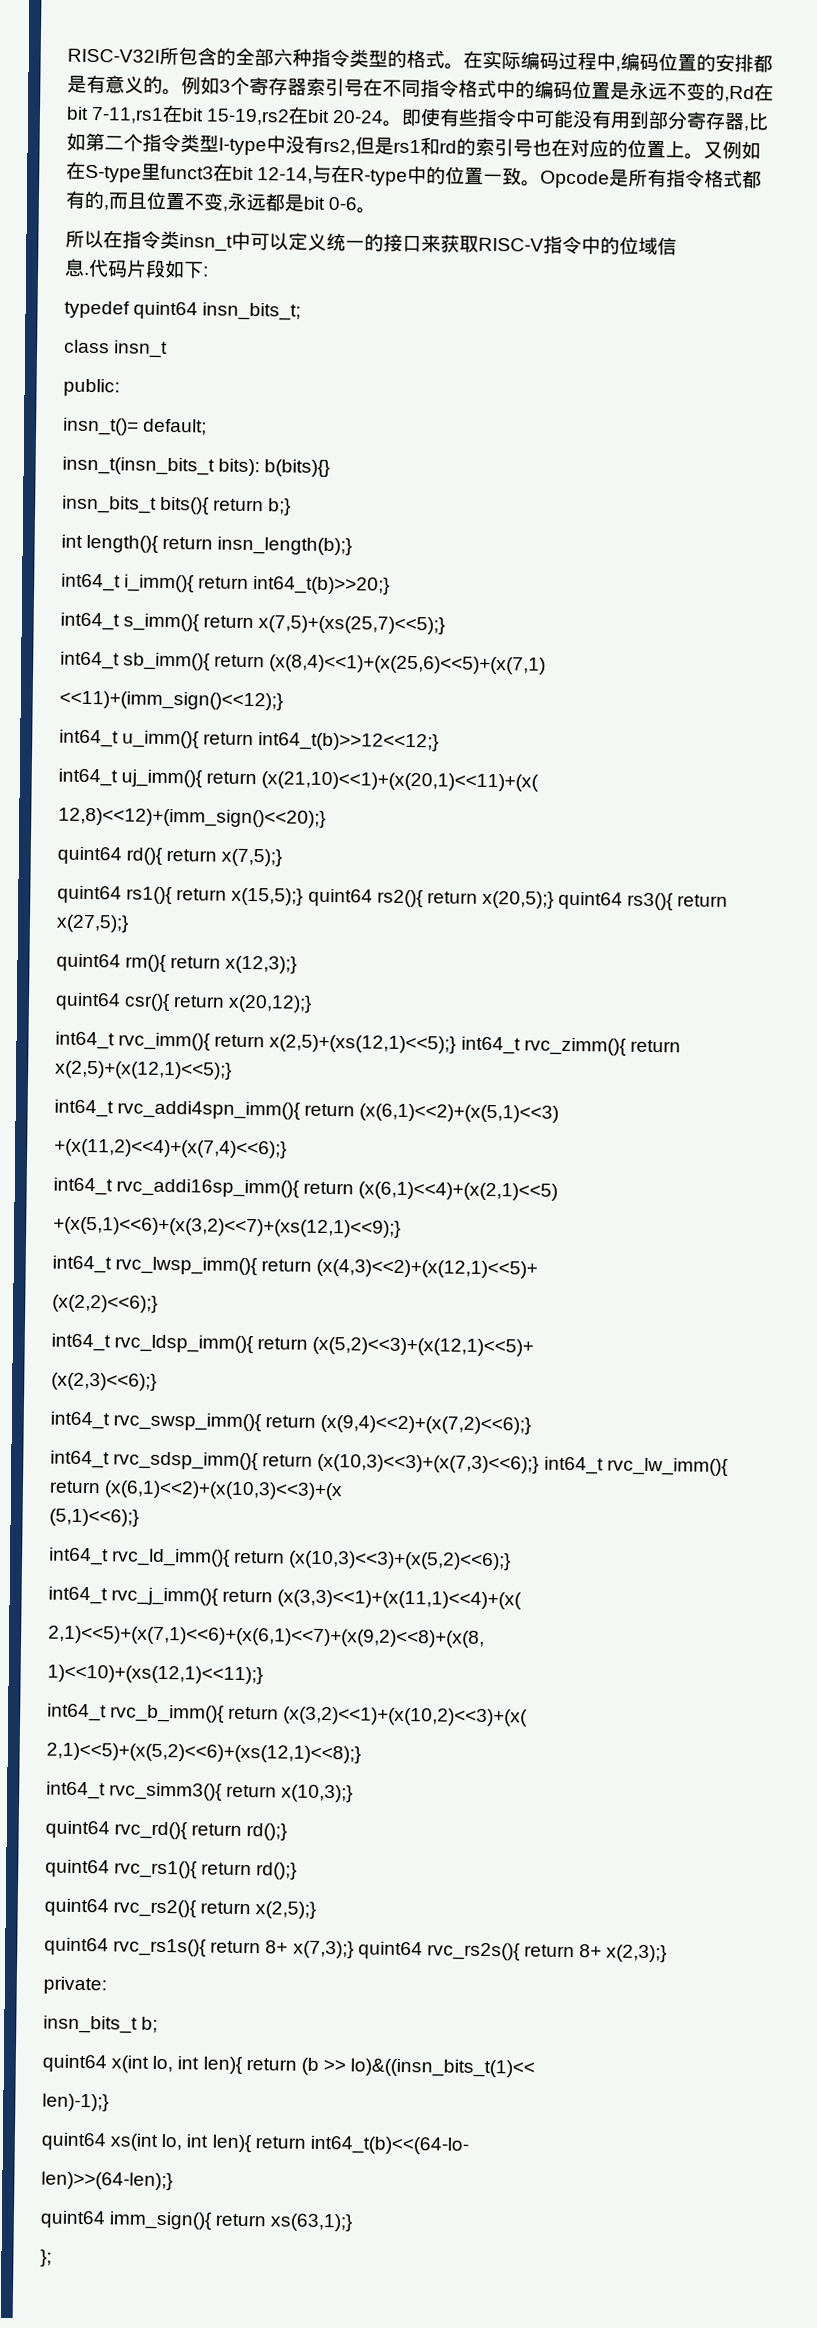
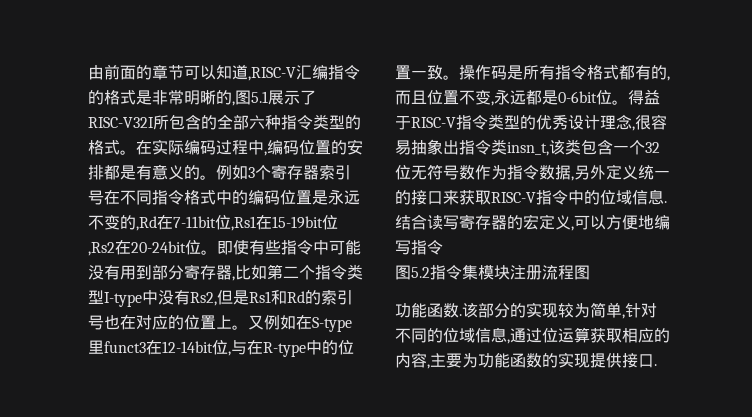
- RISC-V32I所包含的全部六种指令类型的格式。
+ 由前面的章节可以知道,RISC-V汇编指令的格式是非常明晰的,图5.1展示了RISC-V32I所包含的全部六种指令类型的格式。
- 例如3个寄存器索引号在不同指令格式中的编码位置是永远不变的,Rd在bit 7-11,rs1在bit 15-19,rs2在bit 20-24。
+ 例如3个寄存器索引号在不同指令格式中的编码位置是永远不变的,Rd在7-11bit位,Rs1在15-19bit位,Rs2在20-24bit位。
- 即使有些指令中可能没有用到部分寄存器,比如第二个指令类型I-type中没有rs2,但是rs1和rd的索引号也在对应的位置上。
+ 即使有些指令中可能没有用到部分寄存器,比如第二个指令类型I-type中没有Rs2,但是Rs1和Rd的索引号也在对应的位置上。
- 又例如在S-type里funct3在bit 12-14,与在R-type中的位置一致。
+ 又例如在S-type里funct3在12-14bit位,与在R-type中的位置一致。
- Opcode是所有指令格式都有的,而且位置不变,永远都是bit 0-6。
- 所以在指令类insn_t中可以定义统一的接口来获取RISC-V指令中的位域信
- 息.代码片段如下:
- typedef quint64 insn_bits_t;
- class insn_t
- public:
- insn_t()= default;
- insn_t(insn_bits_t bits): b(bits){}
- insn_bits_t bits(){ return b;}
- int length(){ return insn_length(b);}
- int64_t i_imm(){ return int64_t(b)>>20;}
- int64_t s_imm(){ return x(7,5)+(xs(25,7)<<5);}
- int64_t sb_imm(){ return (x(8,4)<<1)+(x(25,6)<<5)+(x(7,1)
- <<11)+(imm_sign()<<12);}
- int64_t u_imm(){ return int64_t(b)>>12<<12;}
- int64_t uj_imm(){ return (x(21,10)<<1)+(x(20,1)<<11)+(x(
- 12,8)<<12)+(imm_sign()<<20);}
- quint64 rd(){ return x(7,5);}
- quint64 rs1(){ return x(15,5);} quint64 rs2(){ return x(20,5);} quint64 rs3(){ return x(27,5);}
- quint64 rm(){ return x(12,3);}
- quint64 csr(){ return x(20,12);}
- int64_t rvc_imm(){ return x(2,5)+(xs(12,1)<<5);} int64_t rvc_zimm(){ return x(2,5)+(x(12,1)<<5);}
- int64_t rvc_addi4spn_imm(){ return (x(6,1)<<2)+(x(5,1)<<3)
- +(x(11,2)<<4)+(x(7,4)<<6);}
- int64_t rvc_addi16sp_imm(){ return (x(6,1)<<4)+(x(2,1)<<5)
- +(x(5,1)<<6)+(x(3,2)<<7)+(xs(12,1)<<9);}
- int64_t rvc_lwsp_imm(){ return (x(4,3)<<2)+(x(12,1)<<5)+
- (x(2,2)<<6);}
- int64_t rvc_ldsp_imm(){ return (x(5,2)<<3)+(x(12,1)<<5)+
- (x(2,3)<<6);}
- int64_t rvc_swsp_imm(){ return (x(9,4)<<2)+(x(7,2)<<6);}
- int64_t rvc_sdsp_imm(){ return (x(10,3)<<3)+(x(7,3)<<6);} int64_t rvc_lw_imm(){ return (x(6,1)<<2)+(x(10,3)<<3)+(x
- (5,1)<<6);}
- int64_t rvc_ld_imm(){ return (x(10,3)<<3)+(x(5,2)<<6);}
- int64_t rvc_j_imm(){ return (x(3,3)<<1)+(x(11,1)<<4)+(x(
- 2,1)<<5)+(x(7,1)<<6)+(x(6,1)<<7)+(x(9,2)<<8)+(x(8,
- 1)<<10)+(xs(12,1)<<11);}
- int64_t rvc_b_imm(){ return (x(3,2)<<1)+(x(10,2)<<3)+(x(
- 2,1)<<5)+(x(5,2)<<6)+(xs(12,1)<<8);}
- int64_t rvc_simm3(){ return x(10,3);}
- quint64 rvc_rd(){ return rd();}
- quint64 rvc_rs1(){ return rd();}
- quint64 rvc_rs2(){ return x(2,5);}
- quint64 rvc_rs1s(){ return 8+ x(7,3);} quint64 rvc_rs2s(){ return 8+ x(2,3);}
- private:
- insn_bits_t b;
- quint64 x(int lo, int len){ return (b >> lo)&((insn_bits_t(1)<<
- len)-1);}
- quint64 xs(int lo, int len){ return int64_t(b)<<(64-lo-
- len)>>(64-len);}
- quint64 imm_sign(){ return xs(63,1);}
- };
+ 操作码是所有指令格式都有的,而且位置不变,永远都是0-6bit位。得益于RISC-V指令类型的优秀设计理念,很容易抽象出指令类insn_t,该类包含一个32位无符号数作为指令数据,另外定义统一的接口来获取RISC-V指令中的位域信息.结合读写寄存器的宏定义,可以方便地编写指令
+ 图5.2指令集模块注册流程图
+ 功能函数.该部分的实现较为简单,针对不同的位域信息,通过位运算获取相应的内容,主要为功能函数的实现提供接口.

